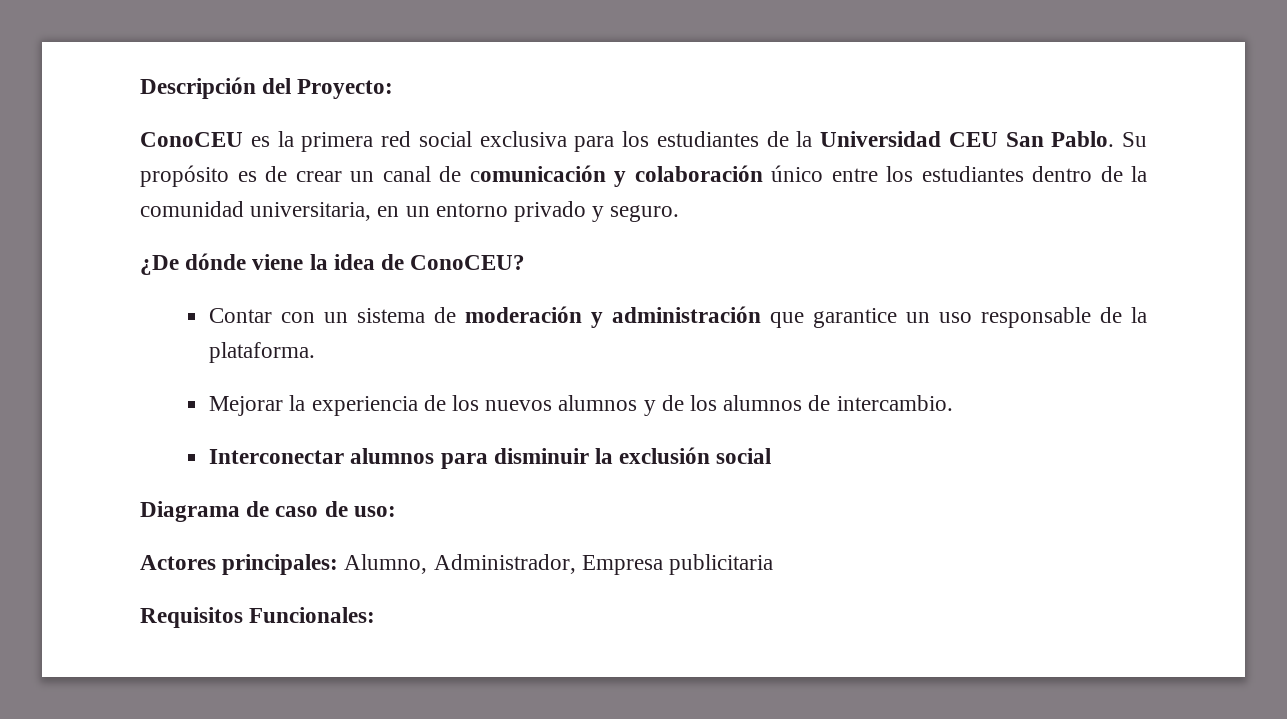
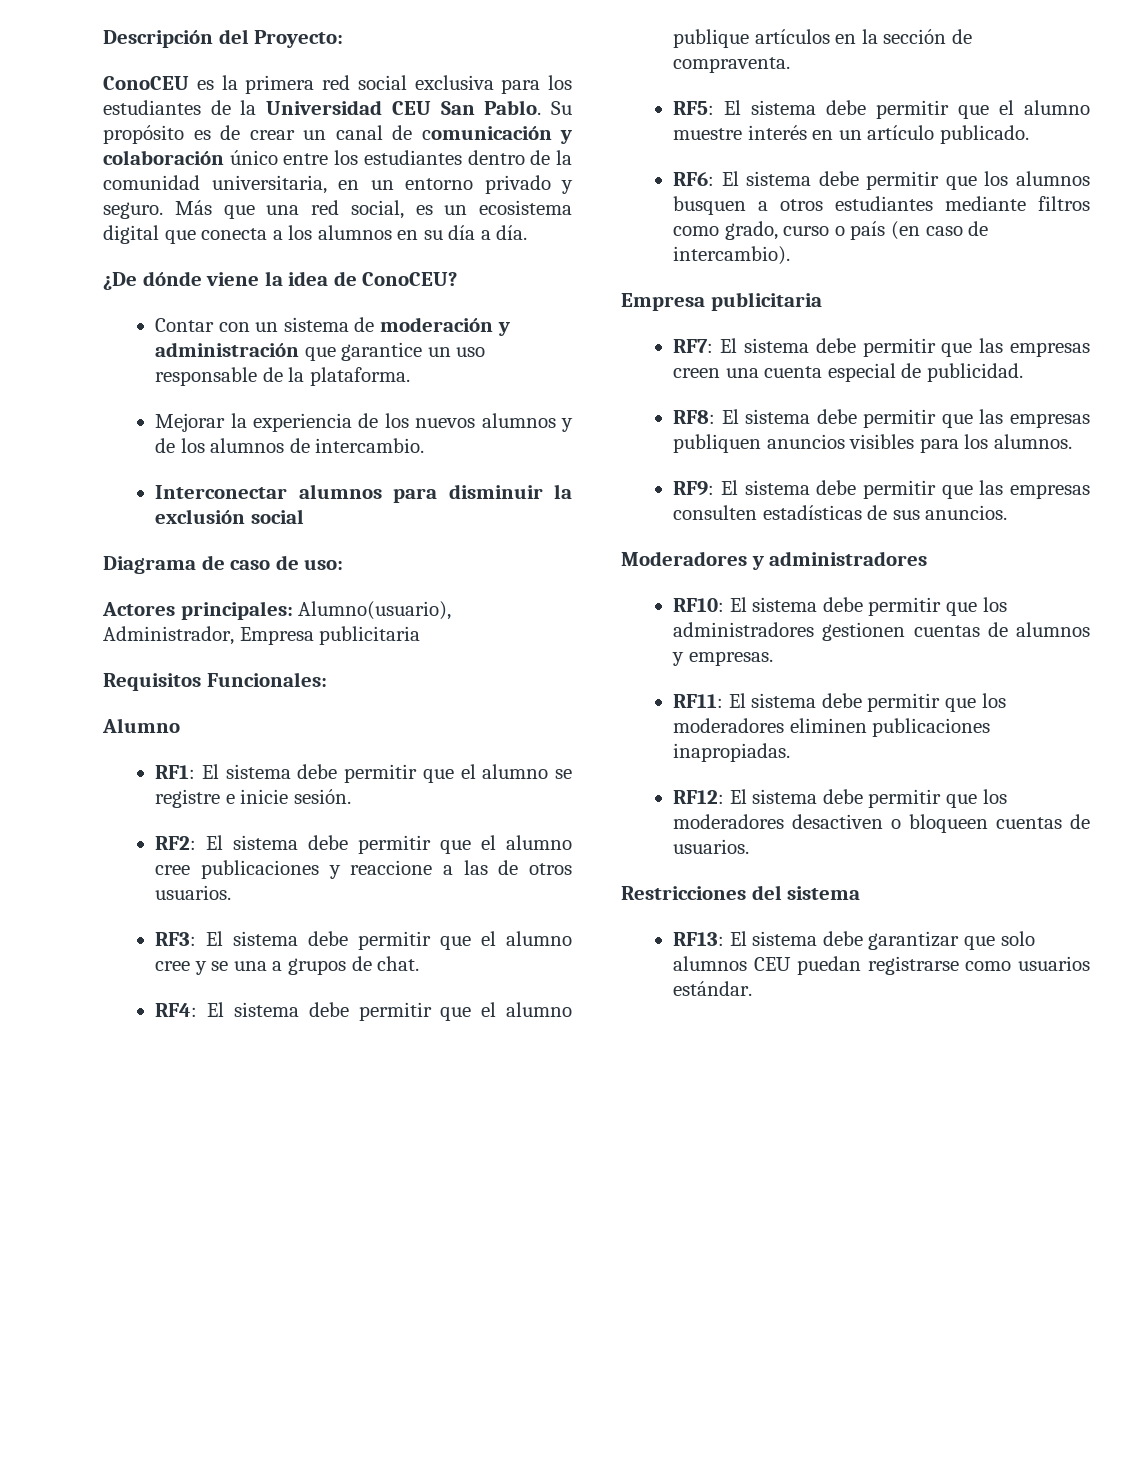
+ Más que una red social, es un ecosistema digital que conecta a los alumnos en su día a día.
- Actores principales: Alumno, Administrador, Empresa publicitaria
+ Actores principales: Alumno(usuario), Administrador, Empresa publicitaria
+ Alumno
+ RF1: El sistema debe permitir que el alumno se registre e inicie sesión.
+ RF2: El sistema debe permitir que el alumno cree publicaciones y reaccione a las de otros usuarios.
+ RF3: El sistema debe permitir que el alumno cree y se una a grupos de chat.
+ RF4: El sistema debe permitir que el alumno publique artículos en la sección de compraventa.
+ RF5: El sistema debe permitir que el alumno muestre interés en un artículo publicado.
+ RF6: El sistema debe permitir que los alumnos busquen a otros estudiantes mediante filtros como grado, curso o país (en caso de intercambio).
+ Empresa publicitaria
+ RF7: El sistema debe permitir que las empresas creen una cuenta especial de publicidad.
+ RF8: El sistema debe permitir que las empresas publiquen anuncios visibles para los alumnos.
+ RF9: El sistema debe permitir que las empresas consulten estadísticas de sus anuncios.
+ Moderadores y administradores
+ RF10: El sistema debe permitir que los administradores gestionen cuentas de alumnos y empresas.
+ RF11: El sistema debe permitir que los moderadores eliminen publicaciones inapropiadas.
+ RF12: El sistema debe permitir que los moderadores desactiven o bloqueen cuentas de usuarios.
+ Restricciones del sistema
+ RF13: El sistema debe garantizar que solo alumnos CEU puedan registrarse como usuarios estándar.

